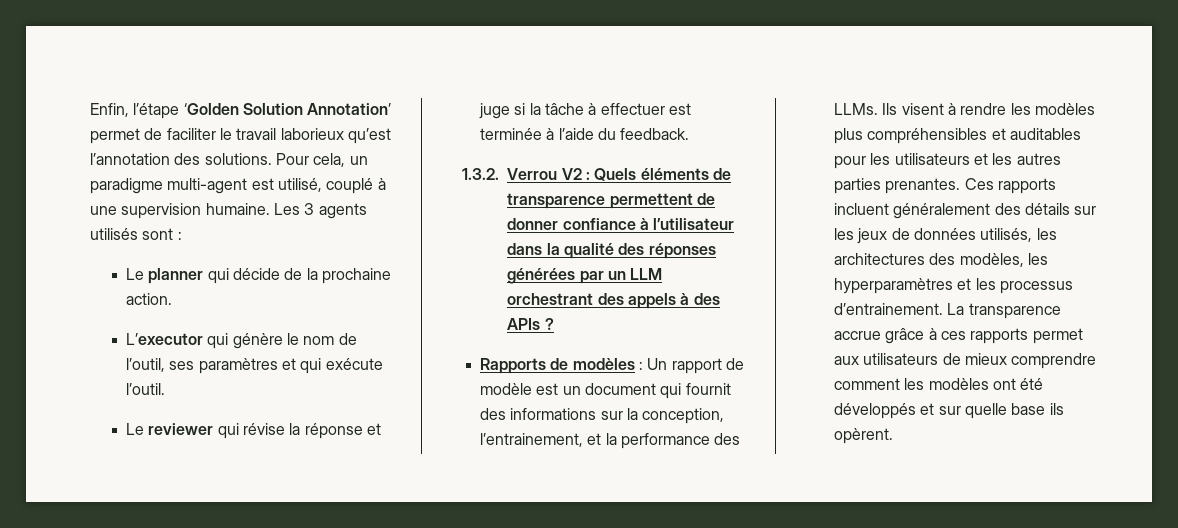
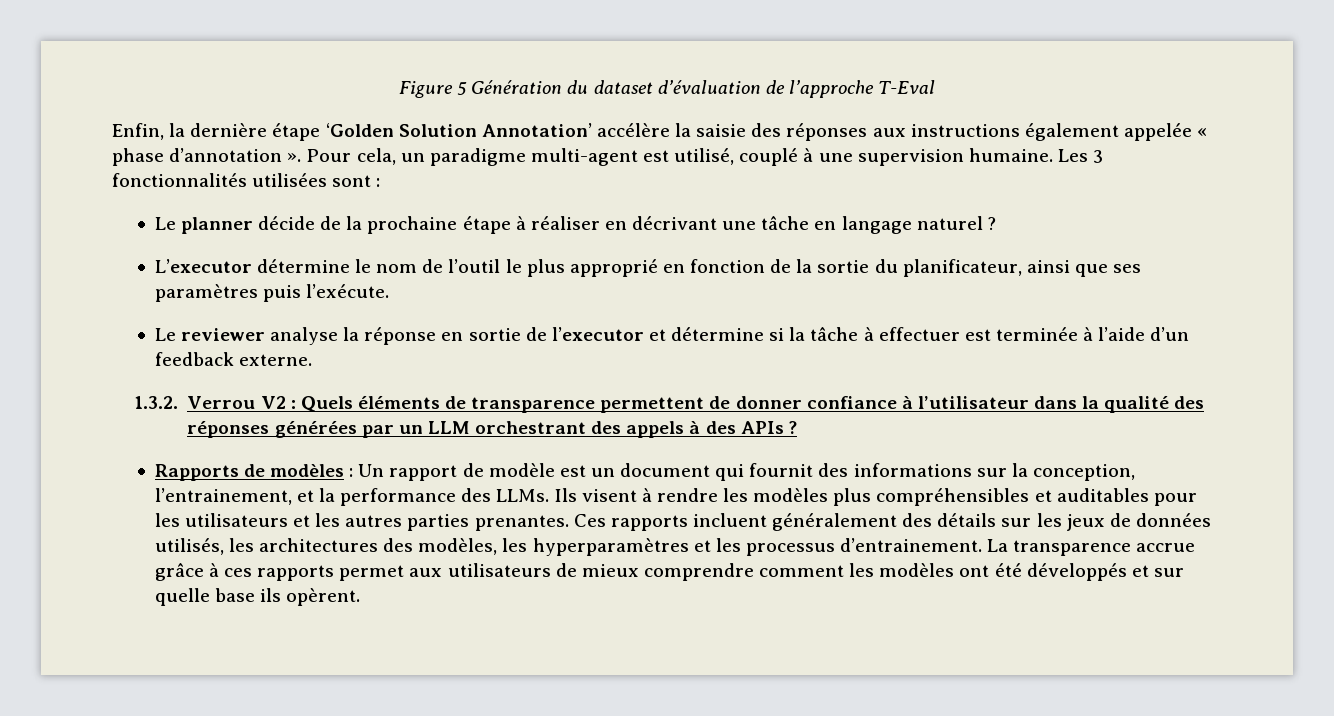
- Enfin, l’étape ‘Golden Solution Annotation’ permet de faciliter le travail laborieux qu’est l’annotation des solutions.
+ Figure 5 Génération du dataset d’évaluation de l’approche T-Eval
+ Enfin, la dernière étape ‘Golden Solution Annotation’ accélère la saisie des réponses aux instructions également appelée « phase d’annotation ».
- Les 3 agents utilisés sont :
+ Les 3 fonctionnalités utilisées sont :
- Le planner qui décide de la prochaine action.
+ Le planner décide de la prochaine étape à réaliser en décrivant une tâche en langage naturel ?
- L’executor qui génère le nom de l’outil, ses paramètres et qui exécute l’outil.
- Le reviewer qui révise la réponse et juge si la tâche à effectuer est terminée à l’aide du feedback.
+ L’executor détermine le nom de l’outil le plus approprié en fonction de la sortie du planificateur, ainsi que ses paramètres puis l’exécute.
+ Le reviewer analyse la réponse en sortie de l’executor et détermine si la tâche à effectuer est terminée à l’aide d’un feedback externe.

